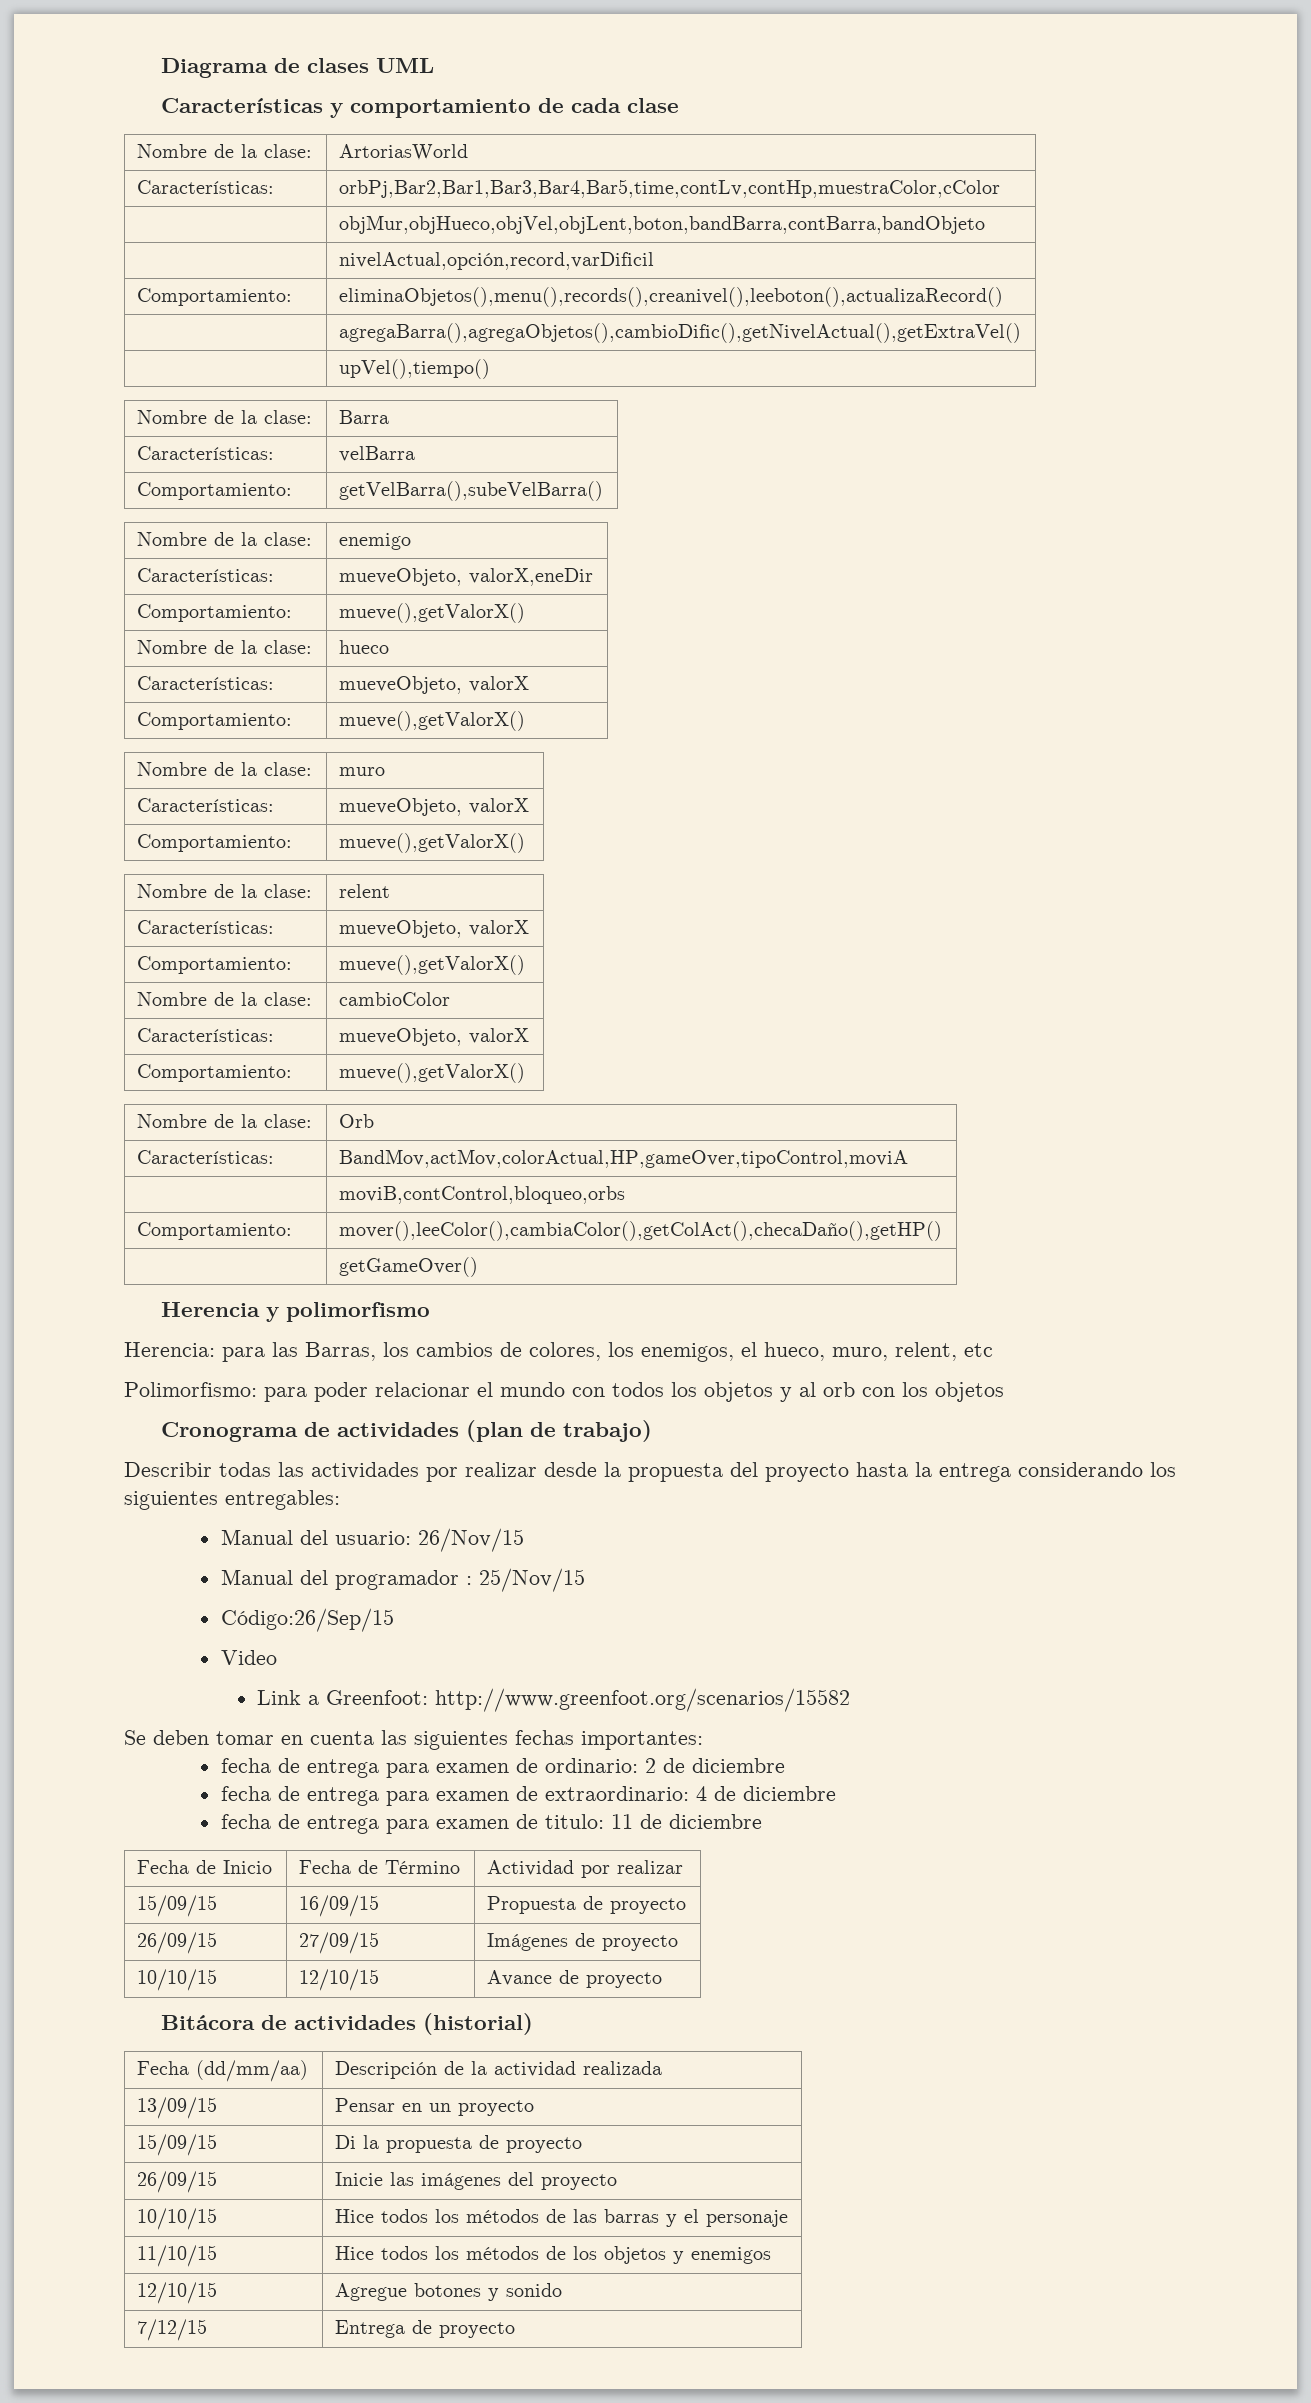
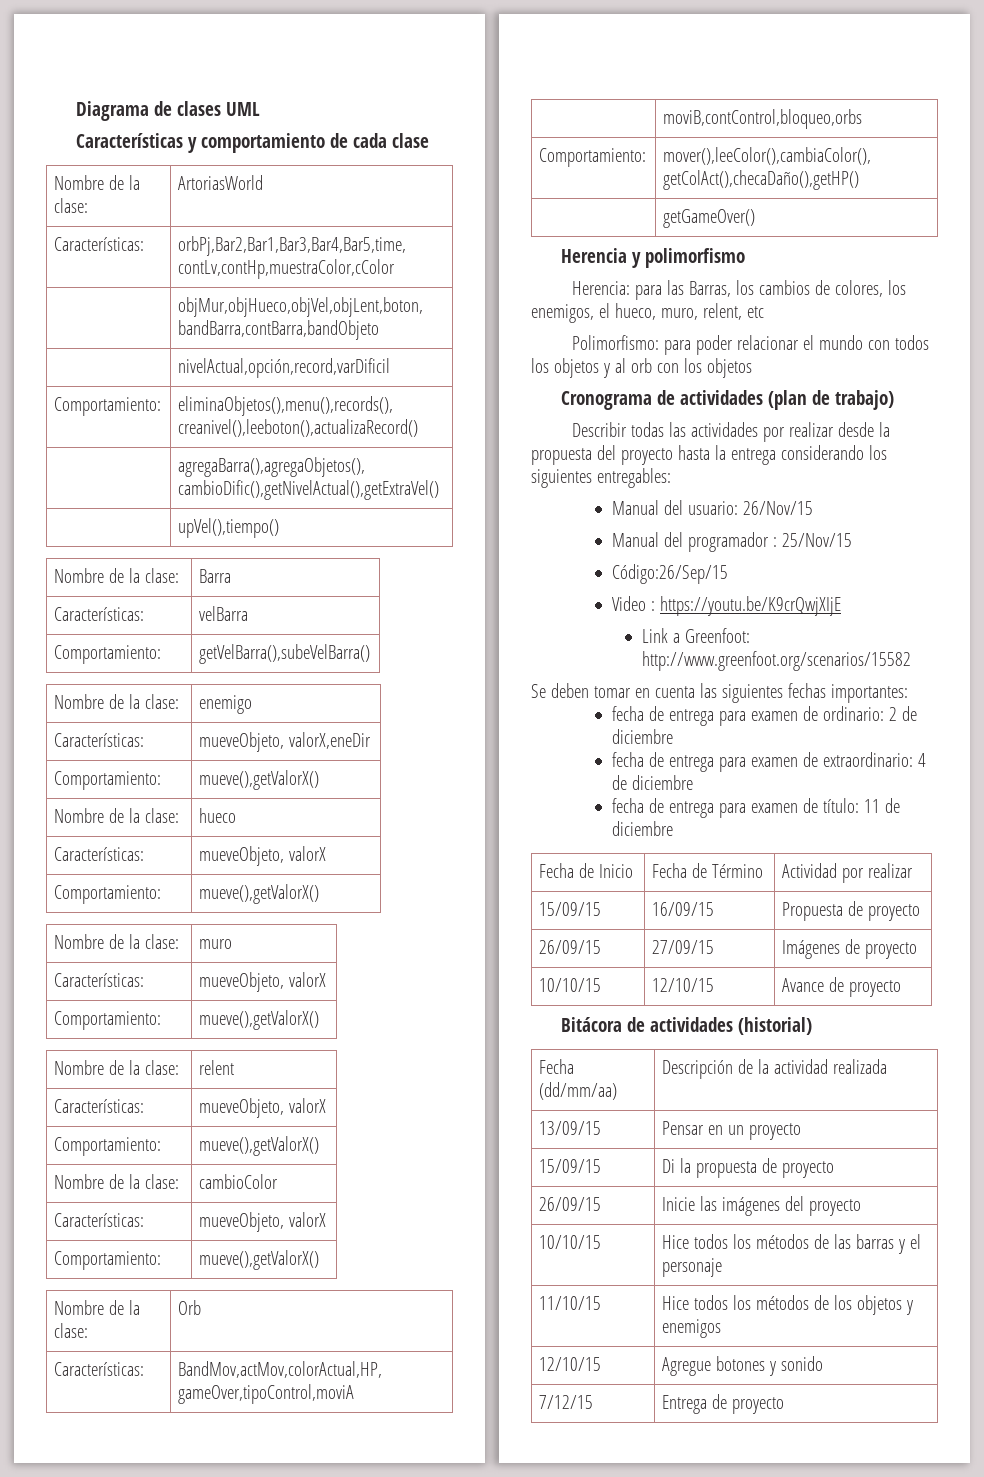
- Video
+ Video : https://youtu.be/K9crQwjXIjE
- fecha de entrega para examen de titulo: 11 de diciembre
+ fecha de entrega para examen de título: 11 de diciembre

